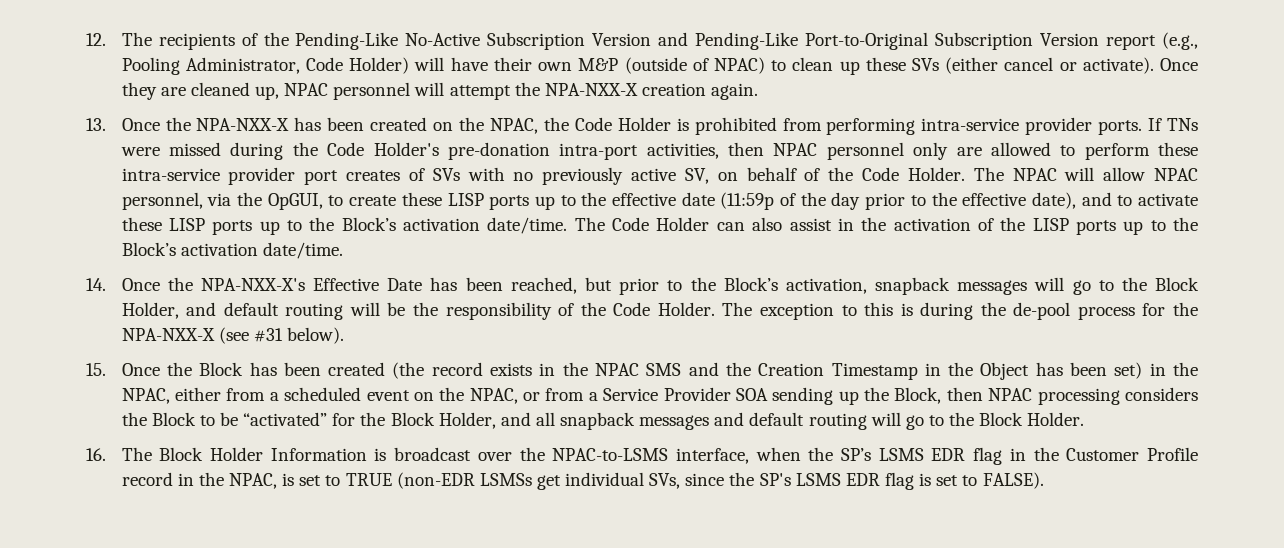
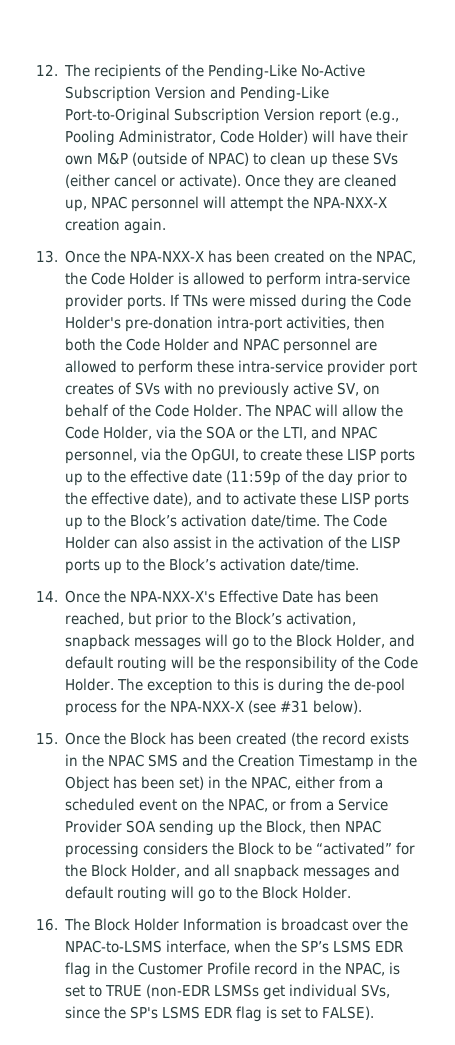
- 13. Once the NPA-NXX-X has been created on the NPAC, the Code Holder is prohibited from performing intra-service provider ports.
+ 13. Once the NPA-NXX-X has been created on the NPAC, the Code Holder is allowed to perform intra-service provider ports.
- If TNs were missed during the Code Holder's pre-donation intra-port activities, then NPAC personnel only are allowed to perform these intra-service provider port creates of SVs with no previously active SV, on behalf of the Code Holder.
+ If TNs were missed during the Code Holder's pre-donation intra-port activities, then both the Code Holder and NPAC personnel are allowed to perform these intra-service provider port creates of SVs with no previously active SV, on behalf of the Code Holder.
- The NPAC will allow NPAC personnel, via the OpGUI, to create these LISP ports up to the effective date (11:59p of the day prior to the effective date), and to activate these LISP ports up to the Block’s activation date/time.
+ The NPAC will allow the Code Holder, via the SOA or the LTI, and NPAC personnel, via the OpGUI, to create these LISP ports up to the effective date (11:59p of the day prior to the effective date), and to activate these LISP ports up to the Block’s activation date/time.

